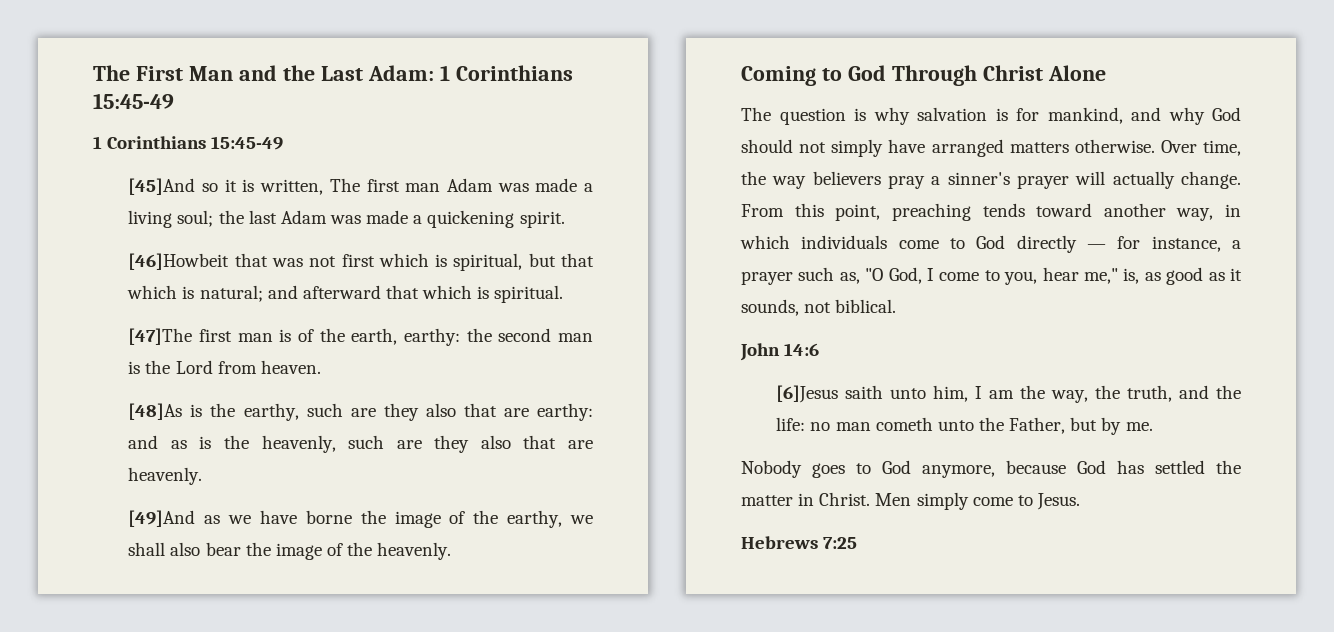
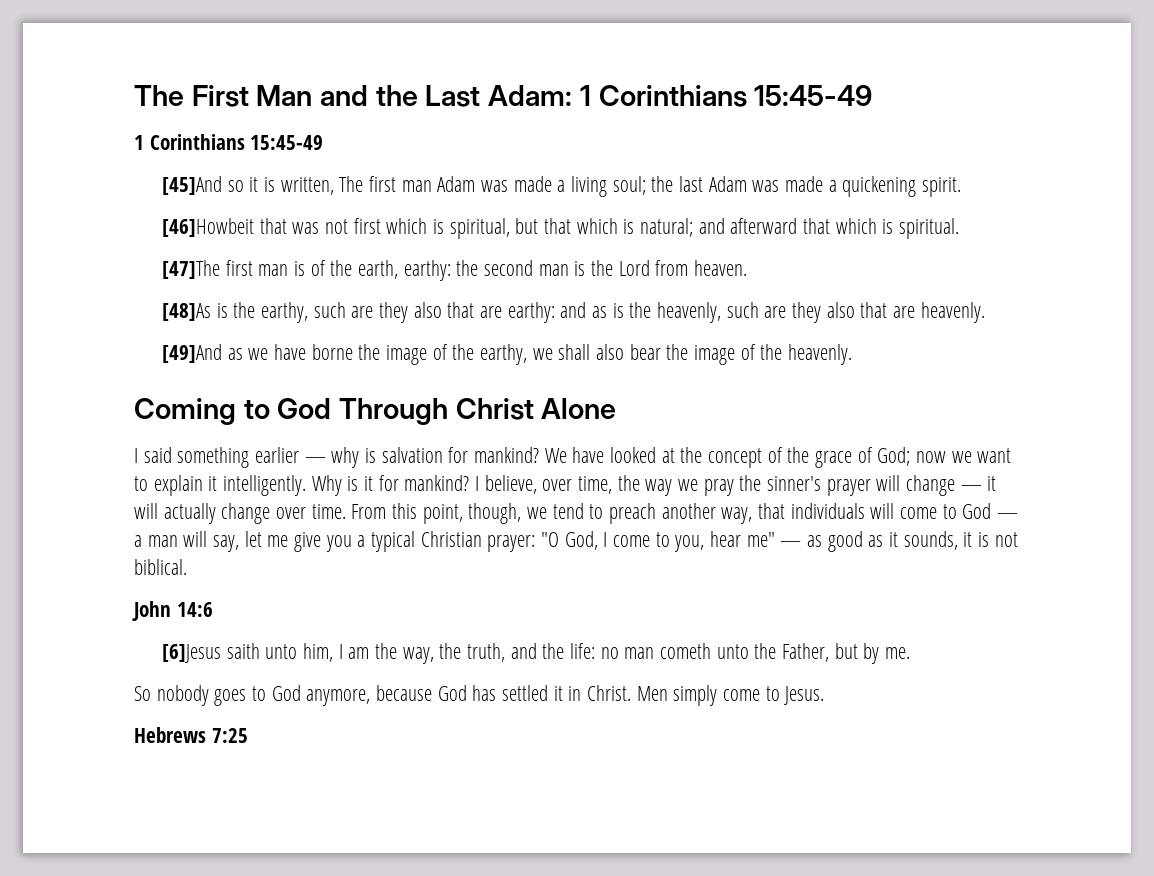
- The question is why salvation is for mankind, and why God should not simply have arranged matters otherwise. Over time, the way believers pray a sinner's prayer will actually change. From this point, preaching tends toward another way, in which individuals come to God directly — for instance, a prayer such as, "O God, I come to you, hear me," is, as good as it sounds, not biblical.
+ I said something earlier — why is salvation for mankind? We have looked at the concept of the grace of God; now we want to explain it intelligently. Why is it for mankind? I believe, over time, the way we pray the sinner's prayer will change — it will actually change over time. From this point, though, we tend to preach another way, that individuals will come to God — a man will say, let me give you a typical Christian prayer: "O God, I come to you, hear me" — as good as it sounds, it is not biblical.
- Nobody goes to God anymore, because God has settled the matter in Christ.
+ So nobody goes to God anymore, because God has settled it in Christ.

